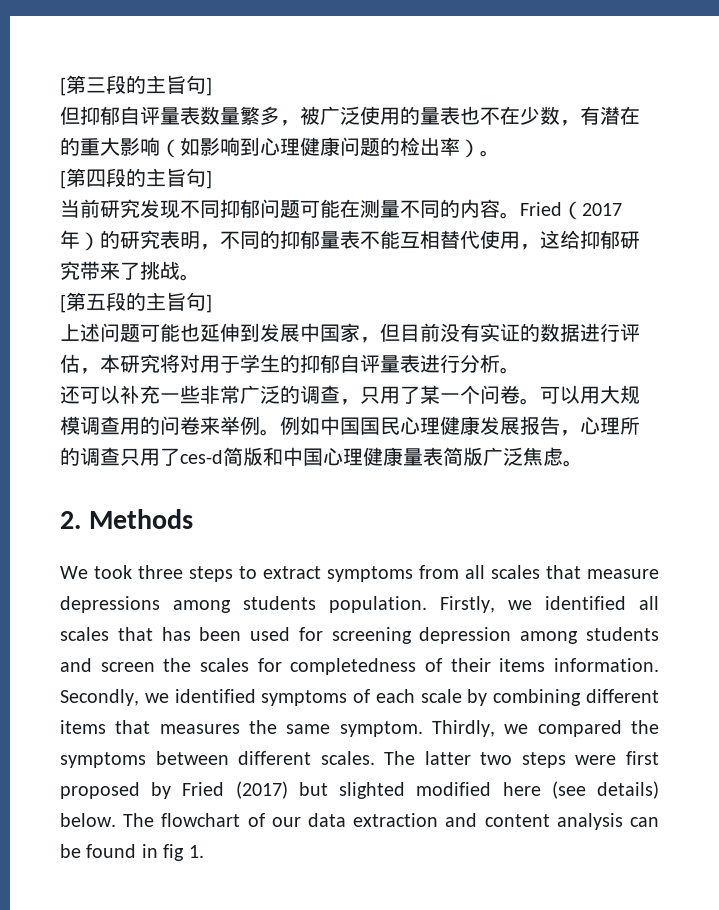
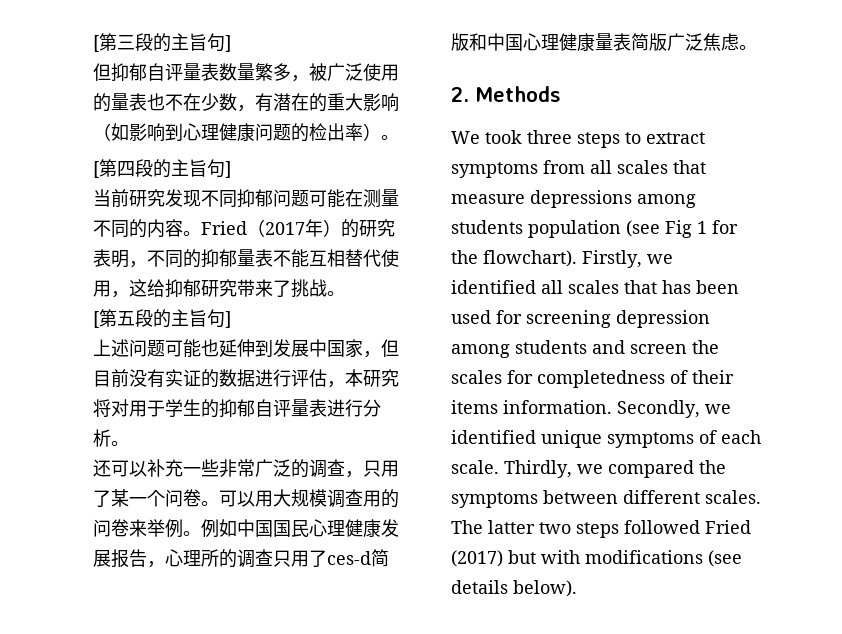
- We took three steps to extract symptoms from all scales that measure depressions among students population.
+ We took three steps to extract symptoms from all scales that measure depressions among students population (see Fig 1 for the flowchart).
- Secondly, we identified symptoms of each scale by combining different items that measures the same symptom.
+ Secondly, we identified unique symptoms of each scale.
- The latter two steps were first proposed by Fried (2017) but slighted modified here (see details) below. The flowchart of our data extraction and content analysis can be found in fig 1.
+ The latter two steps followed Fried (2017) but with modifications (see details below).

